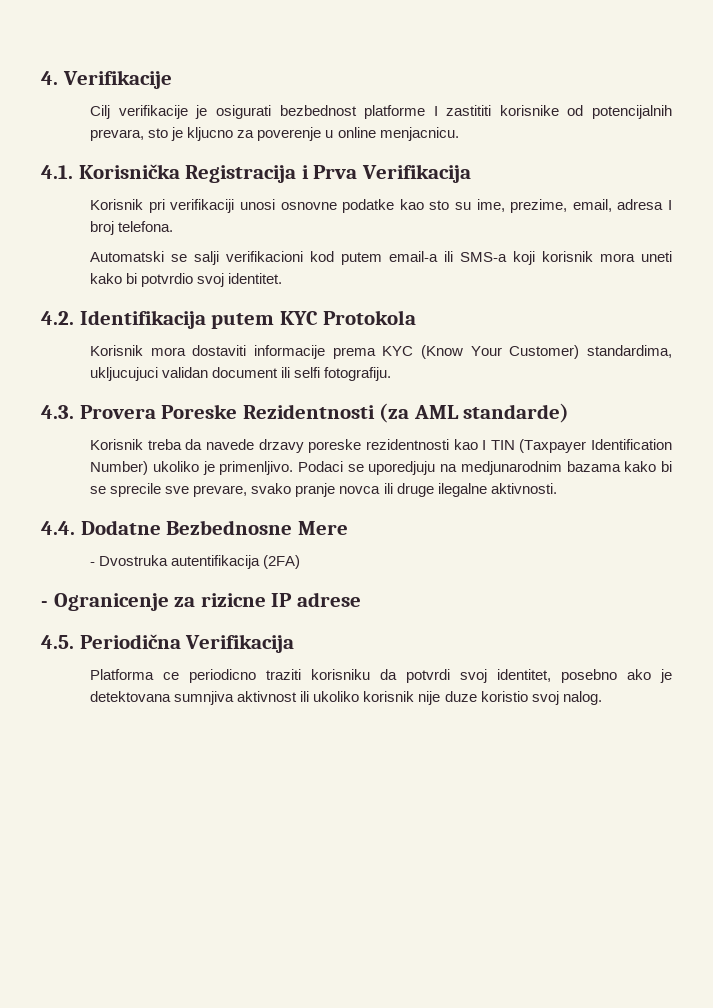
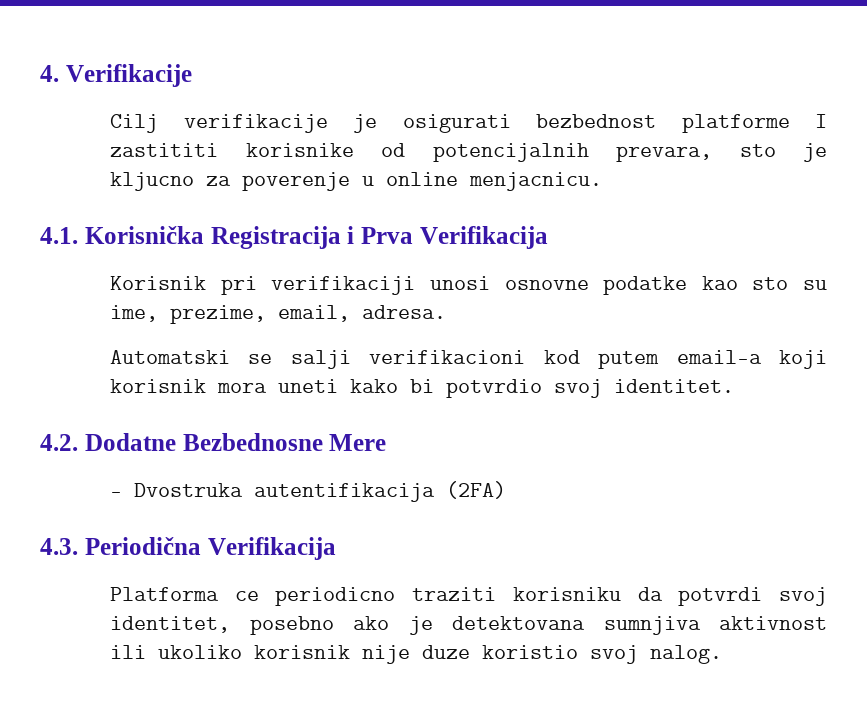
- Korisnik pri verifikaciji unosi osnovne podatke kao sto su ime, prezime, email, adresa I broj telefona.
+ Korisnik pri verifikaciji unosi osnovne podatke kao sto su ime, prezime, email, adresa.
- Automatski se salji verifikacioni kod putem email-a ili SMS-a koji korisnik mora uneti kako bi potvrdio svoj identitet.
+ Automatski se salji verifikacioni kod putem email-a koji korisnik mora uneti kako bi potvrdio svoj identitet.
- 4.2. Identifikacija putem KYC Protokola
- Korisnik mora dostaviti informacije prema KYC (Know Your Customer) standardima, ukljucujuci validan document ili selfi fotografiju.
- 4.3. Provera Poreske Rezidentnosti (za AML standarde)
- Korisnik treba da navede drzavy poreske rezidentnosti kao I TIN (Taxpayer Identification Number) ukoliko je primenljivo. Podaci se uporedjuju na medjunarodnim bazama kako bi se sprecile sve prevare, svako pranje novca ili druge ilegalne aktivnosti.
- 4.4. Dodatne Bezbednosne Mere
+ 4.2. Dodatne Bezbednosne Mere
- - Ogranicenje za rizicne IP adrese
- 4.5. Periodična Verifikacija
+ 4.3. Periodična Verifikacija

